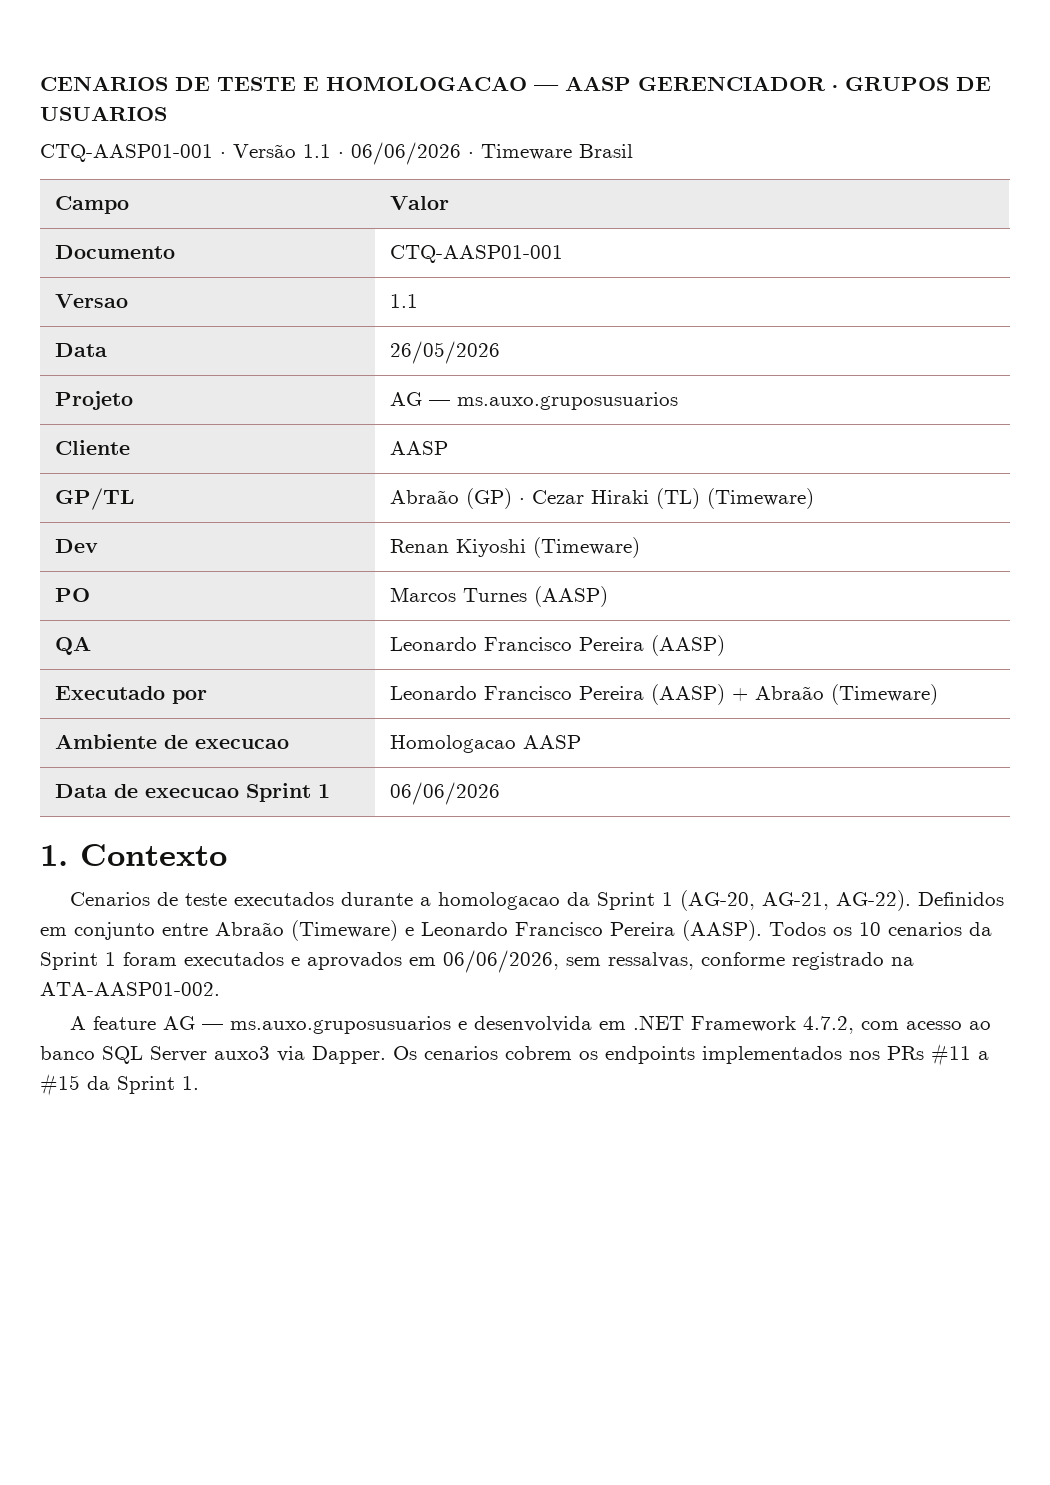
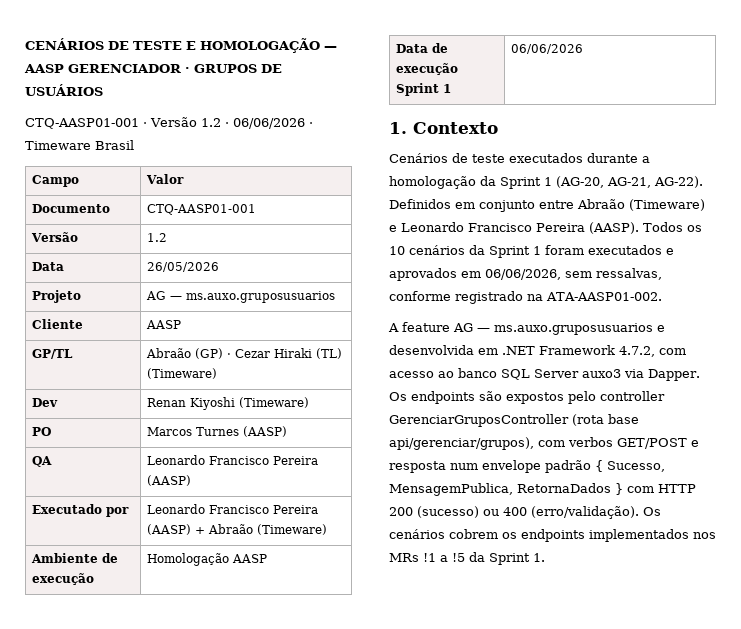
- CENARIOS DE TESTE E HOMOLOGACAO — AASP GERENCIADOR · GRUPOS DE USUARIOS
+ CENÁRIOS DE TESTE E HOMOLOGAÇÃO — AASP GERENCIADOR · GRUPOS DE USUÁRIOS
- CTQ-AASP01-001 · Versão 1.1 · 06/06/2026 · Timeware Brasil
+ CTQ-AASP01-001 · Versão 1.2 · 06/06/2026 · Timeware Brasil
- Versao | 1.1
+ Versão | 1.2
- Ambiente de execucao | Homologacao AASP
+ Ambiente de execução | Homologação AASP
- Data de execucao Sprint 1 | 06/06/2026
+ Data de execução Sprint 1 | 06/06/2026
- Cenarios de teste executados durante a homologacao da Sprint 1 (AG-20, AG-21, AG-22).
+ Cenários de teste executados durante a homologação da Sprint 1 (AG-20, AG-21, AG-22).
- Todos os 10 cenarios da Sprint 1 foram executados e aprovados em 06/06/2026, sem ressalvas, conforme registrado na ATA-AASP01-002.
+ Todos os 10 cenários da Sprint 1 foram executados e aprovados em 06/06/2026, sem ressalvas, conforme registrado na ATA-AASP01-002.
- Os cenarios cobrem os endpoints implementados nos PRs #11 a #15 da Sprint 1.
+ Os endpoints são expostos pelo controller GerenciarGruposController (rota base api/gerenciar/grupos), com verbos GET/POST e resposta num envelope padrão { Sucesso, MensagemPublica, RetornaDados } com HTTP 200 (sucesso) ou 400 (erro/validação). Os cenários cobrem os endpoints implementados nos MRs !1 a !5 da Sprint 1.

